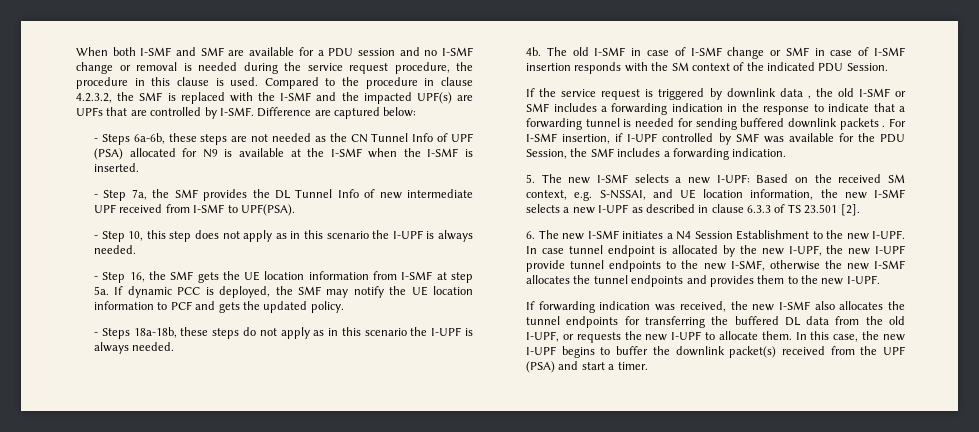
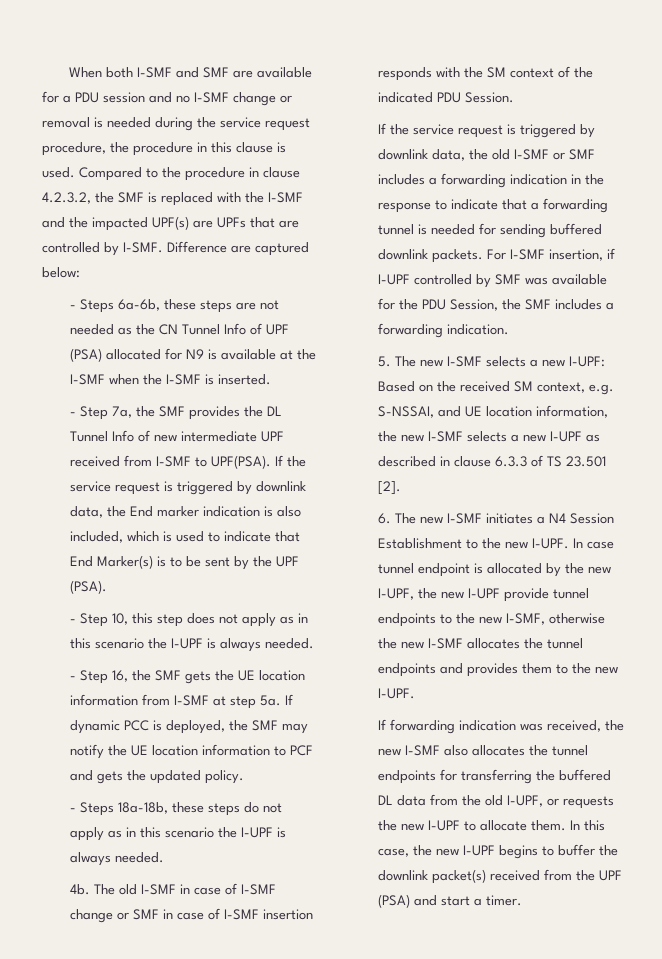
+ If the service request is triggered by downlink data, the End marker indication is also included, which is used to indicate that End Marker(s) is to be sent by the UPF (PSA).
- If the service request is triggered by downlink data , the old I-SMF or SMF includes a forwarding indication in the response to indicate that a forwarding tunnel is needed for sending buffered downlink packets .
+ If the service request is triggered by downlink data, the old I-SMF or SMF includes a forwarding indication in the response to indicate that a forwarding tunnel is needed for sending buffered downlink packets.

